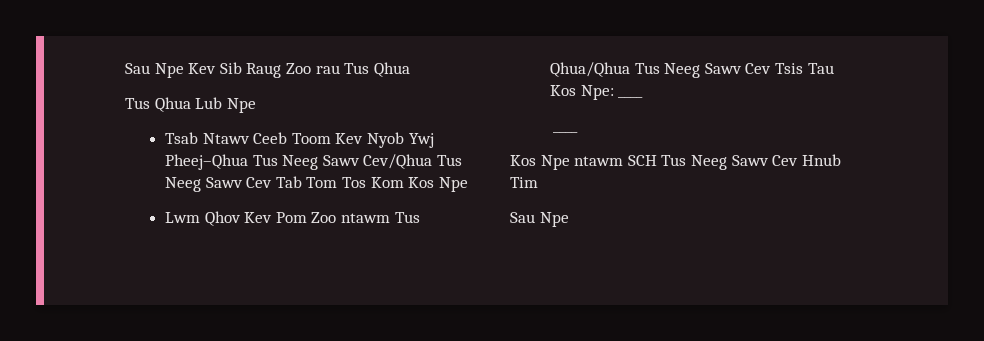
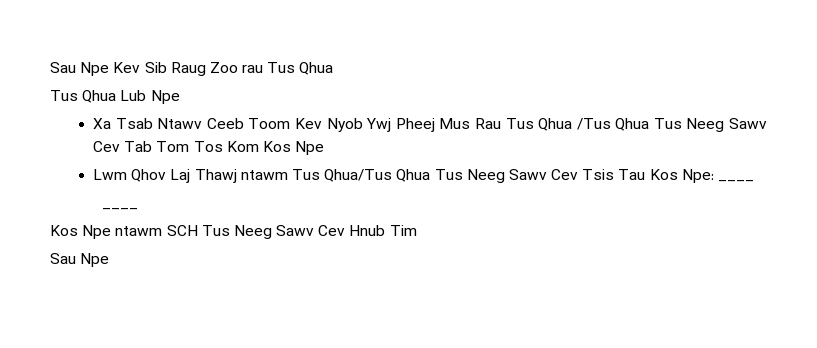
- Tsab Ntawv Ceeb Toom Kev Nyob Ywj Pheej–Qhua Tus Neeg Sawv Cev/Qhua Tus Neeg Sawv Cev Tab Tom Tos Kom Kos Npe
+ Xa Tsab Ntawv Ceeb Toom Kev Nyob Ywj Pheej Mus Rau Tus Qhua /Tus Qhua Tus Neeg Sawv Cev Tab Tom Tos Kom Kos Npe
- Lwm Qhov Kev Pom Zoo ntawm Tus Qhua/Qhua Tus Neeg Sawv Cev Tsis Tau Kos Npe: ____
+ Lwm Qhov Laj Thawj ntawm Tus Qhua/Tus Qhua Tus Neeg Sawv Cev Tsis Tau Kos Npe: ____

